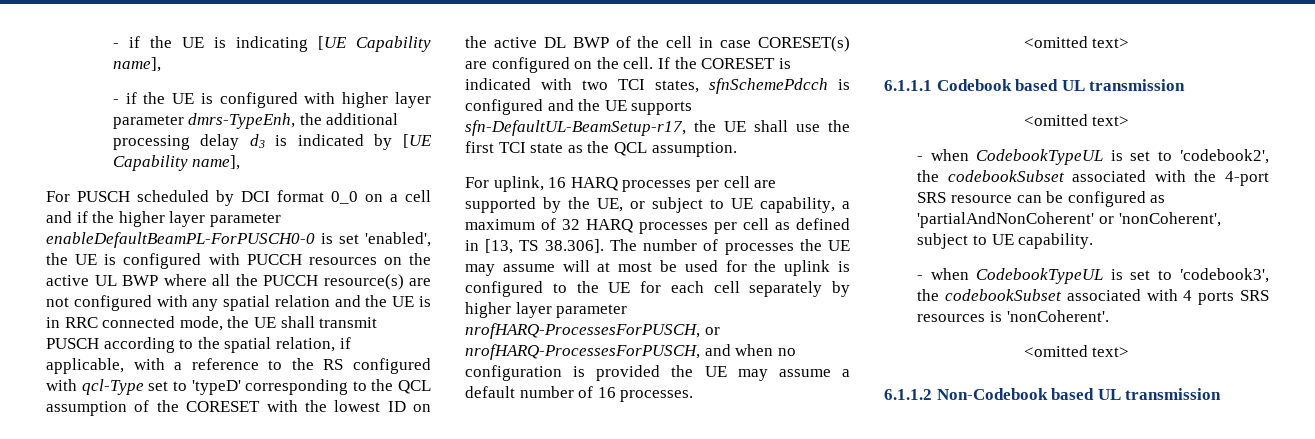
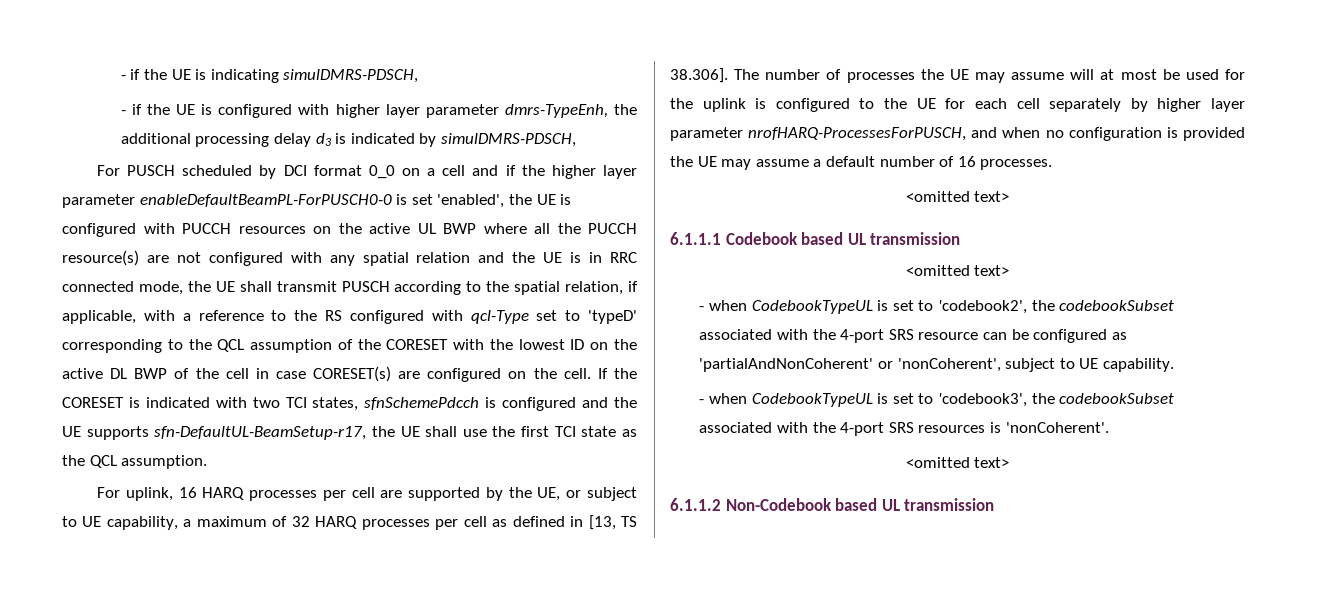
- - if the UE is indicating [UE Capability name],
+ - if the UE is indicating simulDMRS-PDSCH,
- - if the UE is configured with higher layer parameter dmrs-TypeEnh, the additional processing delay d3 is indicated by [UE Capability name],
+ - if the UE is configured with higher layer parameter dmrs-TypeEnh, the additional processing delay d3 is indicated by simulDMRS-PDSCH,
- For uplink, 16 HARQ processes per cell are supported by the UE, or subject to UE capability, a maximum of 32 HARQ processes per cell as defined in [13, TS 38.306]. The number of processes the UE may assume will at most be used for the uplink is configured to the UE for each cell separately by higher layer parameter nrofHARQ-ProcessesForPUSCH, or nrofHARQ-ProcessesForPUSCH, and when no configuration is provided the UE may assume a default number of 16 processes.
+ For uplink, 16 HARQ processes per cell are supported by the UE, or subject to UE capability, a maximum of 32 HARQ processes per cell as defined in [13, TS 38.306]. The number of processes the UE may assume will at most be used for the uplink is configured to the UE for each cell separately by higher layer parameter nrofHARQ-ProcessesForPUSCH, and when no configuration is provided the UE may assume a default number of 16 processes.
- - when CodebookTypeUL is set to 'codebook3', the codebookSubset associated with 4 ports SRS resources is 'nonCoherent'.
+ - when CodebookTypeUL is set to 'codebook3', the codebookSubset associated with the 4-port SRS resources is 'nonCoherent'.

